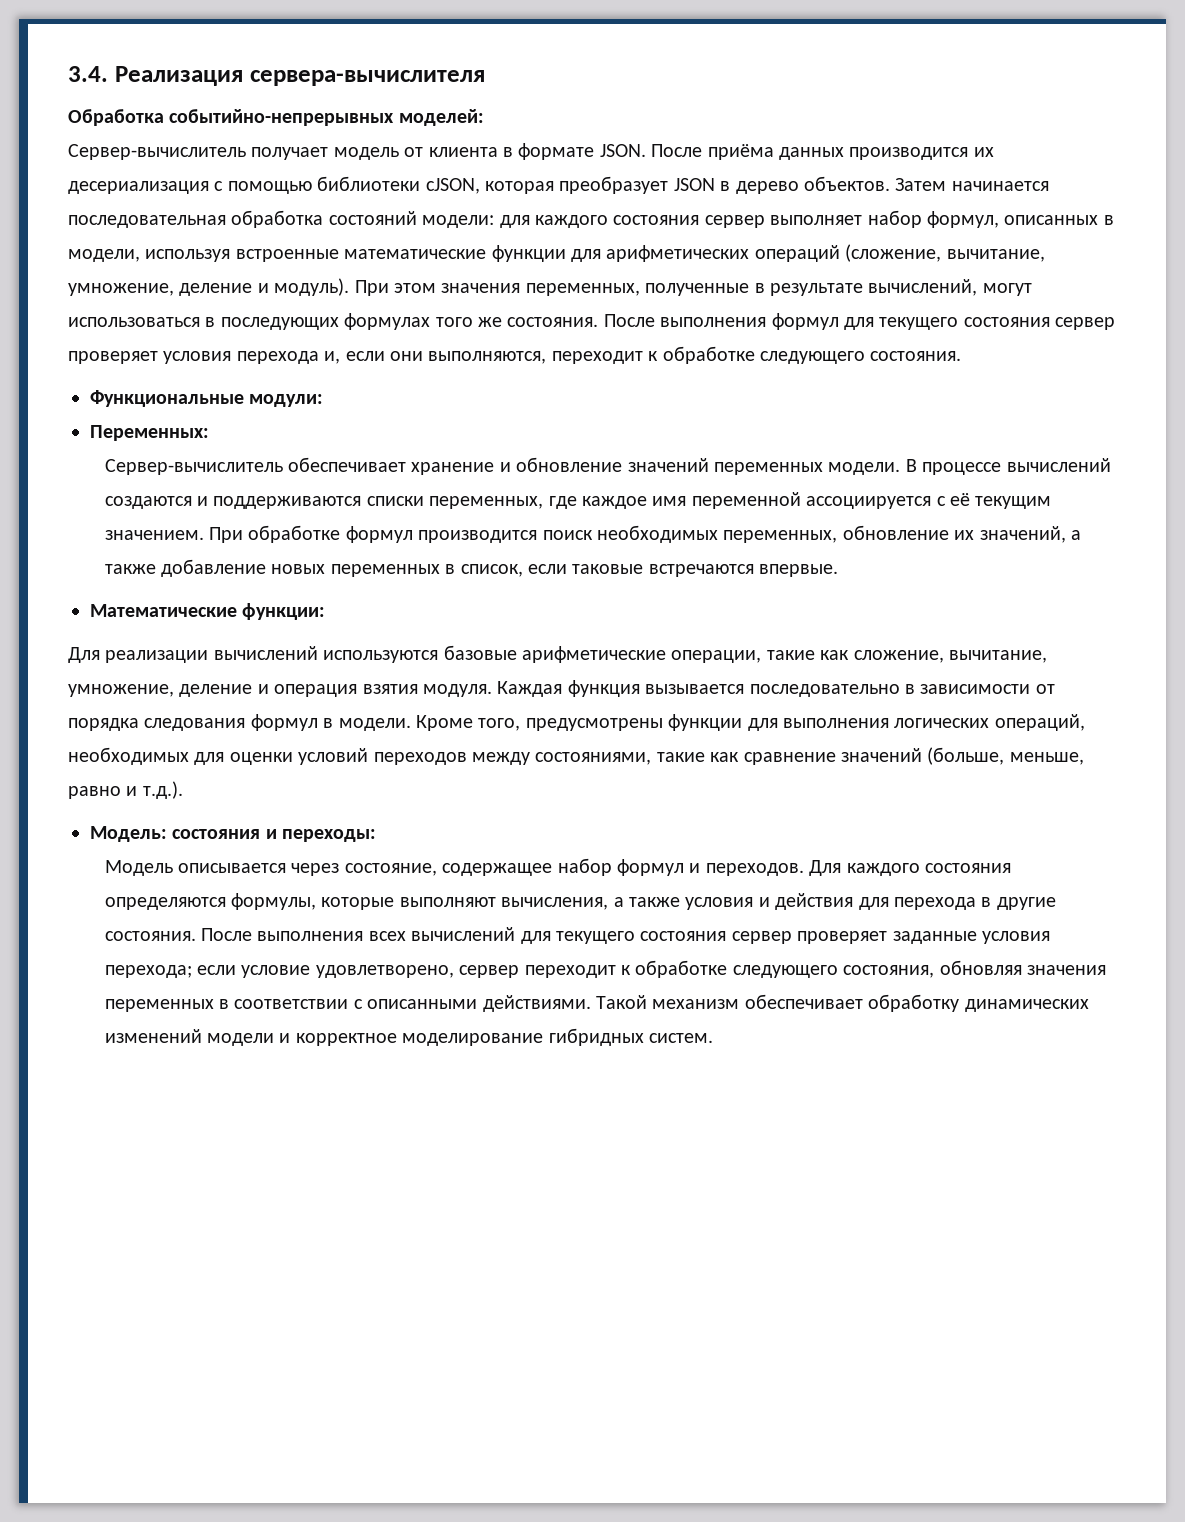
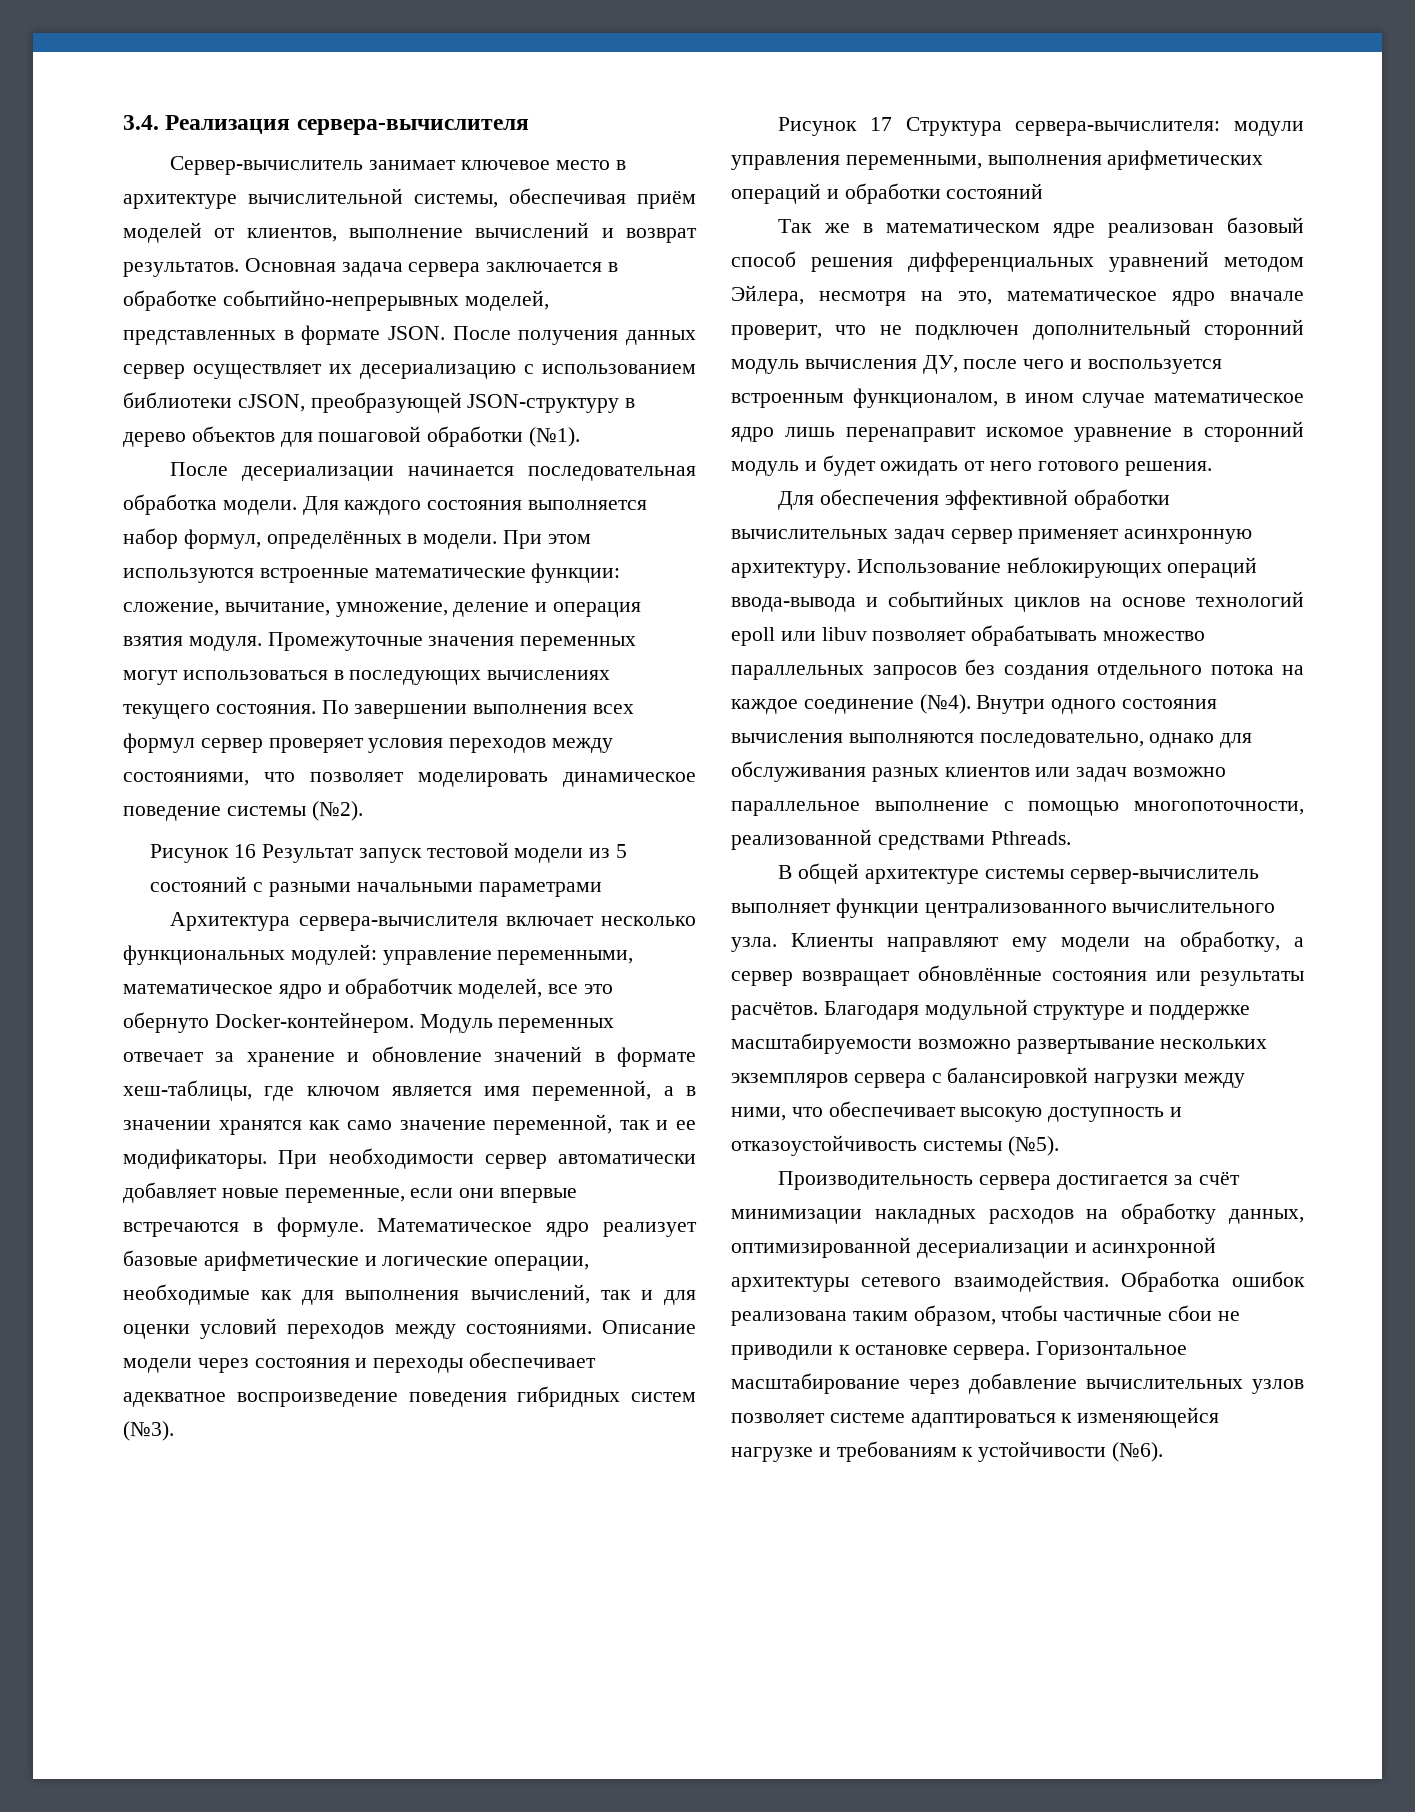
- Обработка событийно-непрерывных моделей:
- Сервер-вычислитель получает модель от клиента в формате JSON. После приёма данных производится их десериализация с помощью библиотеки cJSON, которая преобразует JSON в дерево объектов. Затем начинается последовательная обработка состояний модели: для каждого состояния сервер выполняет набор формул, описанных в модели, используя встроенные математические функции для арифметических операций (сложение, вычитание, умножение, деление и модуль). При этом значения переменных, полученные в результате вычислений, могут использоваться в последующих формулах того же состояния. После выполнения формул для текущего состояния сервер проверяет условия перехода и, если они выполняются, переходит к обработке следующего состояния.
- Функциональные модули:
- Переменных:
- Сервер-вычислитель обеспечивает хранение и обновление значений переменных модели. В процессе вычислений создаются и поддерживаются списки переменных, где каждое имя переменной ассоциируется с её текущим значением. При обработке формул производится поиск необходимых переменных, обновление их значений, а также добавление новых переменных в список, если таковые встречаются впервые.
- Математические функции:
- Для реализации вычислений используются базовые арифметические операции, такие как сложение, вычитание, умножение, деление и операция взятия модуля.
+ Сервер-вычислитель занимает ключевое место в архитектуре вычислительной системы, обеспечивая приём моделей от клиентов, выполнение вычислений и возврат результатов. Основная задача сервера заключается в обработке событийно-непрерывных моделей, представленных в формате JSON. После получения данных сервер осуществляет их десериализацию с использованием библиотеки cJSON, преобразующей JSON-структуру в дерево объектов для пошаговой обработки (№1).
+ После десериализации начинается последовательная обработка модели. Для каждого состояния выполняется набор формул, определённых в модели. При этом используются встроенные математические функции: сложение, вычитание, умножение, деление и операция взятия модуля.
- Каждая функция вызывается последовательно в зависимости от порядка следования формул в модели. Кроме того, предусмотрены функции для выполнения логических операций, необходимых для оценки условий переходов между состояниями, такие как сравнение значений (больше, меньше, равно и т.д.).
- Модель: состояния и переходы:
- Модель описывается через состояние, содержащее набор формул и переходов. Для каждого состояния определяются формулы, которые выполняют вычисления, а также условия и действия для перехода в другие состояния. После выполнения всех вычислений для текущего состояния сервер проверяет заданные условия перехода; если условие удовлетворено, сервер переходит к обработке следующего состояния, обновляя значения переменных в соответствии с описанными действиями. Такой механизм обеспечивает обработку динамических изменений модели и корректное моделирование гибридных систем.
+ Промежуточные значения переменных могут использоваться в последующих вычислениях текущего состояния. По завершении выполнения всех формул сервер проверяет условия переходов между состояниями, что позволяет моделировать динамическое поведение системы (№2).
+ Рисунок 16 Результат запуск тестовой модели из 5 состояний с разными начальными параметрами
+ Архитектура сервера-вычислителя включает несколько функциональных модулей: управление переменными, математическое ядро и обработчик моделей, все это обернуто Docker-контейнером. Модуль переменных отвечает за хранение и обновление значений в формате хеш-таблицы, где ключом является имя переменной, а в значении хранятся как само значение переменной, так и ее модификаторы. При необходимости сервер автоматически добавляет новые переменные, если они впервые встречаются в формуле. Математическое ядро реализует базовые арифметические и логические операции, необходимые как для выполнения вычислений, так и для оценки условий переходов между состояниями. Описание модели через состояния и переходы обеспечивает адекватное воспроизведение поведения гибридных систем (№3).
+ Рисунок 17 Структура сервера-вычислителя: модули управления переменными, выполнения арифметических операций и обработки состояний
+ Так же в математическом ядре реализован базовый способ решения дифференциальных уравнений методом Эйлера, несмотря на это, математическое ядро вначале проверит, что не подключен дополнительный сторонний модуль вычисления ДУ, после чего и воспользуется встроенным функционалом, в ином случае математическое ядро лишь перенаправит искомое уравнение в сторонний модуль и будет ожидать от него готового решения.
+ Для обеспечения эффективной обработки вычислительных задач сервер применяет асинхронную архитектуру. Использование неблокирующих операций ввода-вывода и событийных циклов на основе технологий epoll или libuv позволяет обрабатывать множество параллельных запросов без создания отдельного потока на каждое соединение (№4). Внутри одного состояния вычисления выполняются последовательно, однако для обслуживания разных клиентов или задач возможно параллельное выполнение с помощью многопоточности, реализованной средствами Pthreads.
+ В общей архитектуре системы сервер-вычислитель выполняет функции централизованного вычислительного узла. Клиенты направляют ему модели на обработку, а сервер возвращает обновлённые состояния или результаты расчётов. Благодаря модульной структуре и поддержке масштабируемости возможно развертывание нескольких экземпляров сервера с балансировкой нагрузки между ними, что обеспечивает высокую доступность и отказоустойчивость системы (№5).
+ Производительность сервера достигается за счёт минимизации накладных расходов на обработку данных, оптимизированной десериализации и асинхронной архитектуры сетевого взаимодействия. Обработка ошибок реализована таким образом, чтобы частичные сбои не приводили к остановке сервера. Горизонтальное масштабирование через добавление вычислительных узлов позволяет системе адаптироваться к изменяющейся нагрузке и требованиям к устойчивости (№6).

